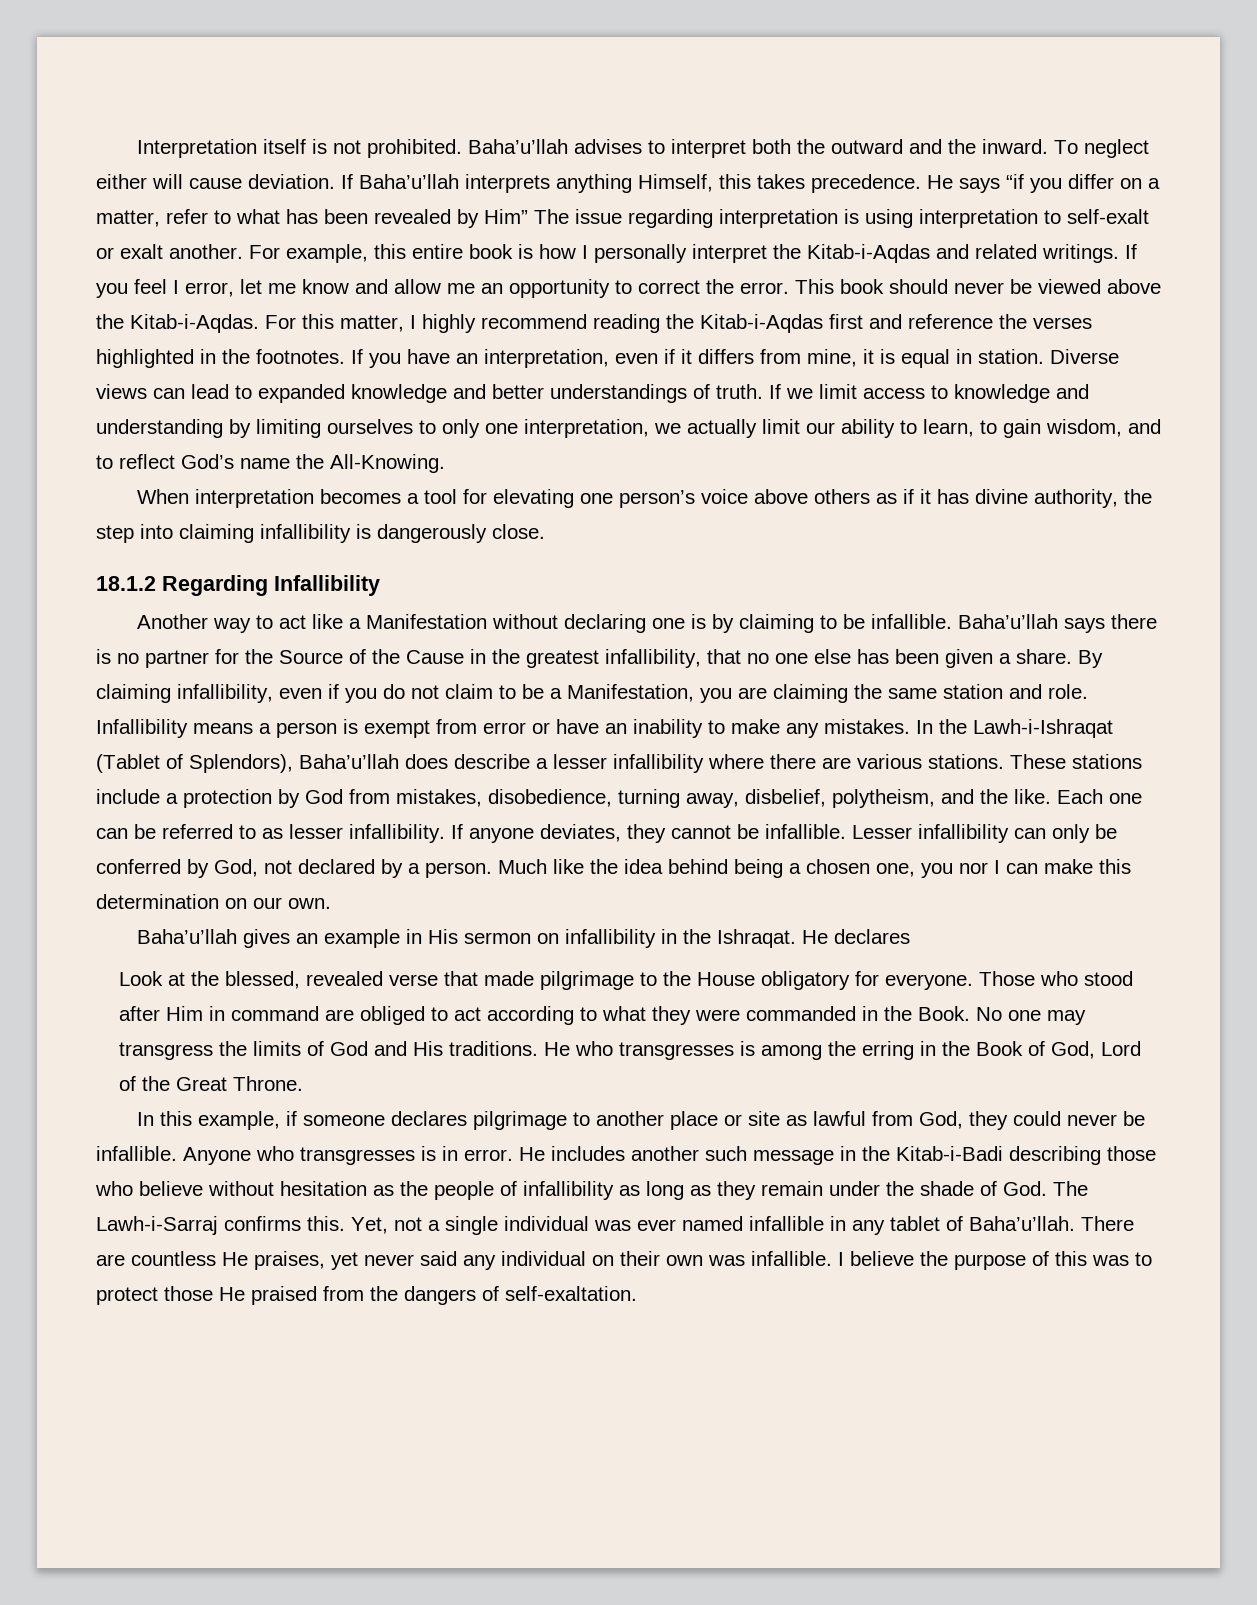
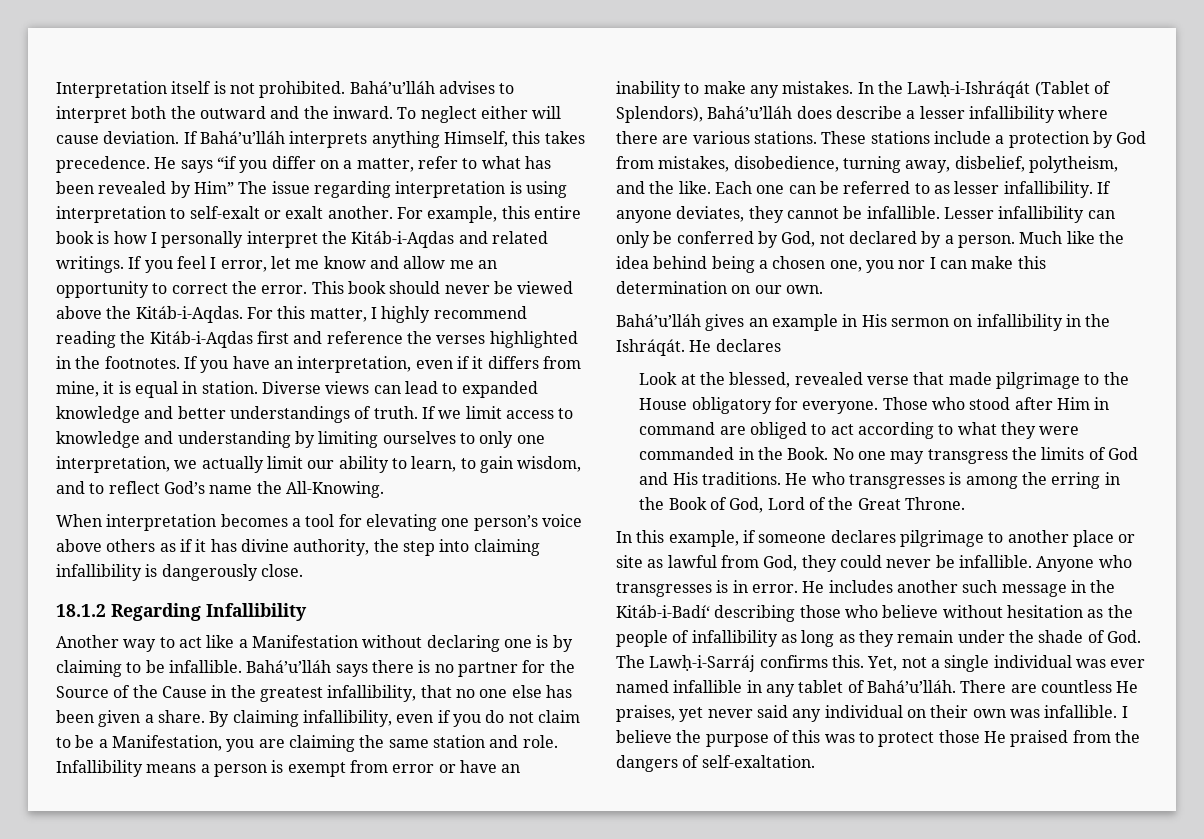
- Baha’u’llah advises to interpret both the outward and the inward.
+ Bahá’u’lláh advises to interpret both the outward and the inward.
- If Baha’u’llah interprets anything Himself, this takes precedence.
+ If Bahá’u’lláh interprets anything Himself, this takes precedence.
- For example, this entire book is how I personally interpret the Kitab-i-Aqdas and related writings.
+ For example, this entire book is how I personally interpret the Kitáb-i-Aqdas and related writings.
- This book should never be viewed above the Kitab-i-Aqdas.
+ This book should never be viewed above the Kitáb-i-Aqdas.
- For this matter, I highly recommend reading the Kitab-i-Aqdas first and reference the verses highlighted in the footnotes.
+ For this matter, I highly recommend reading the Kitáb-i-Aqdas first and reference the verses highlighted in the footnotes.
- Baha’u’llah says there is no partner for the Source of the Cause in the greatest infallibility, that no one else has been given a share.
+ Bahá’u’lláh says there is no partner for the Source of the Cause in the greatest infallibility, that no one else has been given a share.
- In the Lawh-i-Ishraqat (Tablet of Splendors), Baha’u’llah does describe a lesser infallibility where there are various stations.
+ In the Lawḥ-i-Ishráqát (Tablet of Splendors), Bahá’u’lláh does describe a lesser infallibility where there are various stations.
- Baha’u’llah gives an example in His sermon on infallibility in the Ishraqat.
+ Bahá’u’lláh gives an example in His sermon on infallibility in the Ishráqát.
- He includes another such message in the Kitab-i-Badi describing those who believe without hesitation as the people of infallibility as long as they remain under the shade of God. The Lawh-i-Sarraj confirms this.
+ He includes another such message in the Kitáb-i-Badí‘ describing those who believe without hesitation as the people of infallibility as long as they remain under the shade of God. The Lawḥ-i-Sarráj confirms this.
- Yet, not a single individual was ever named infallible in any tablet of Baha’u’llah.
+ Yet, not a single individual was ever named infallible in any tablet of Bahá’u’lláh.

